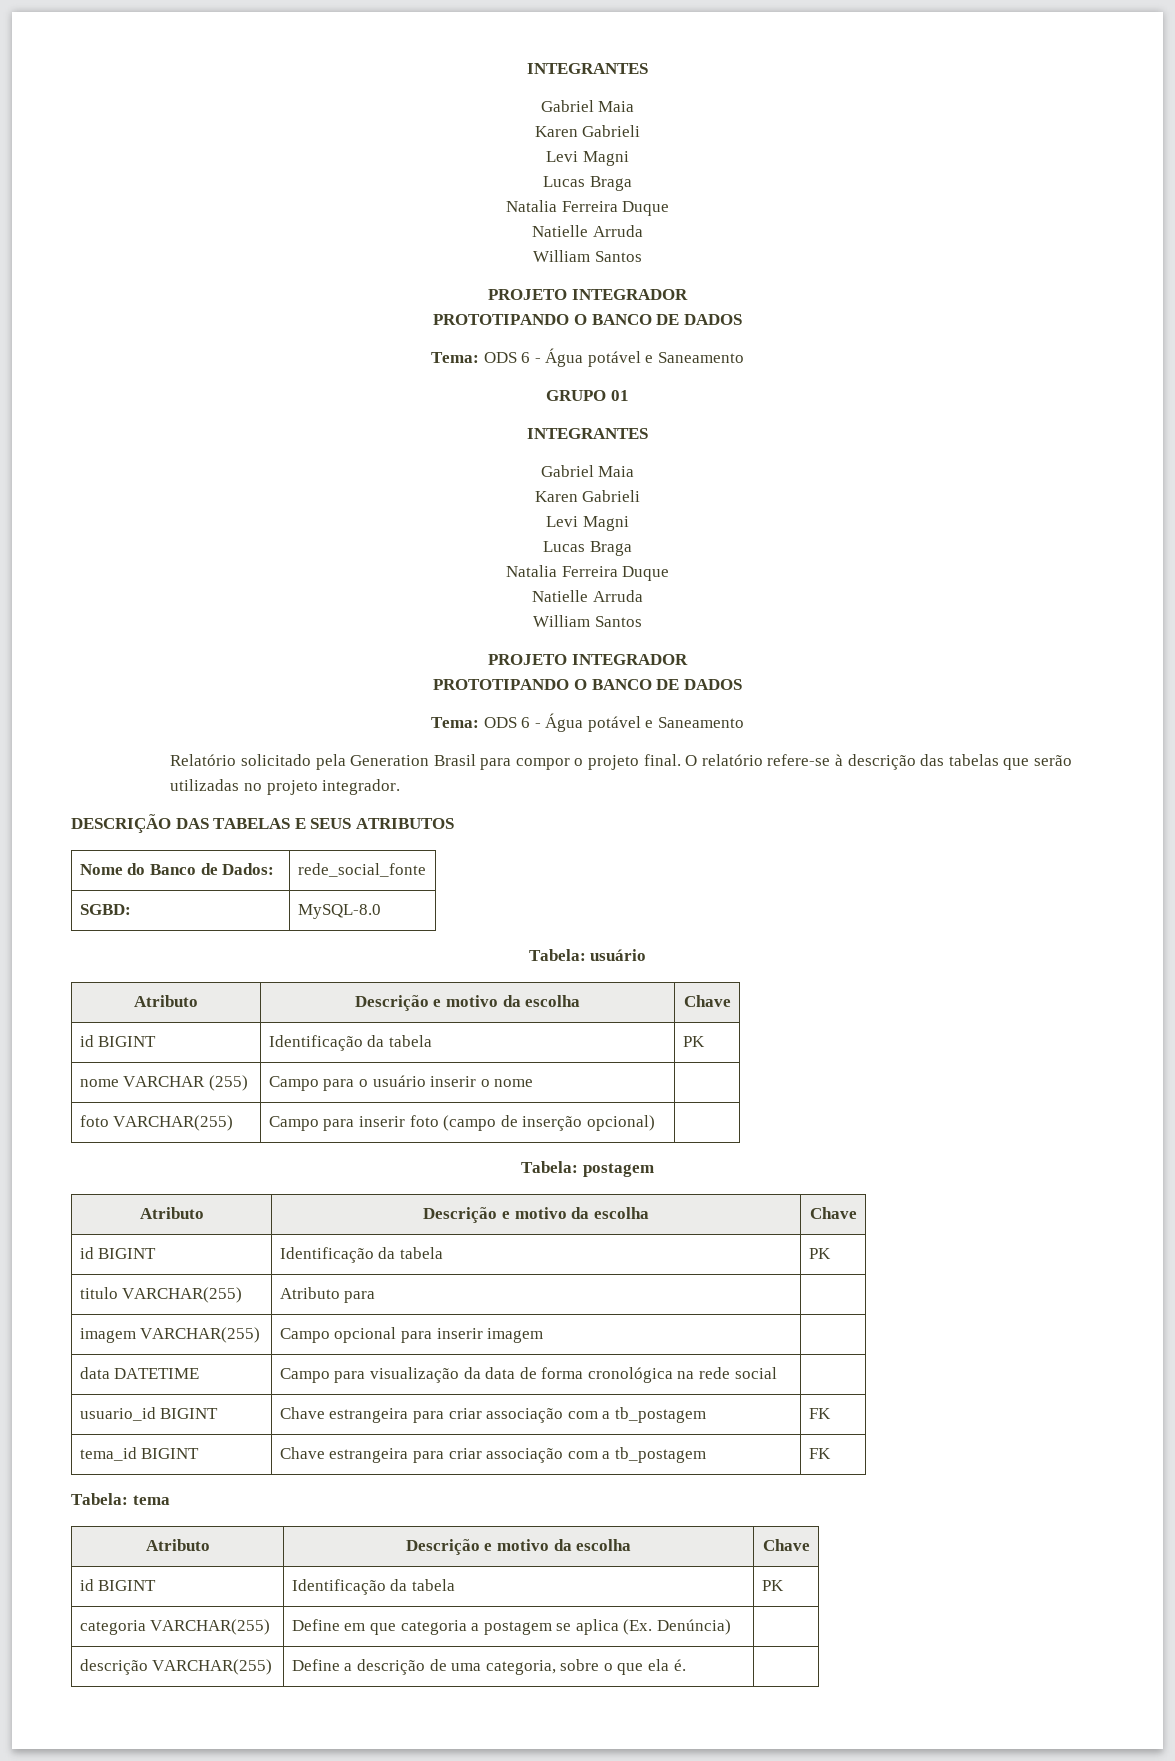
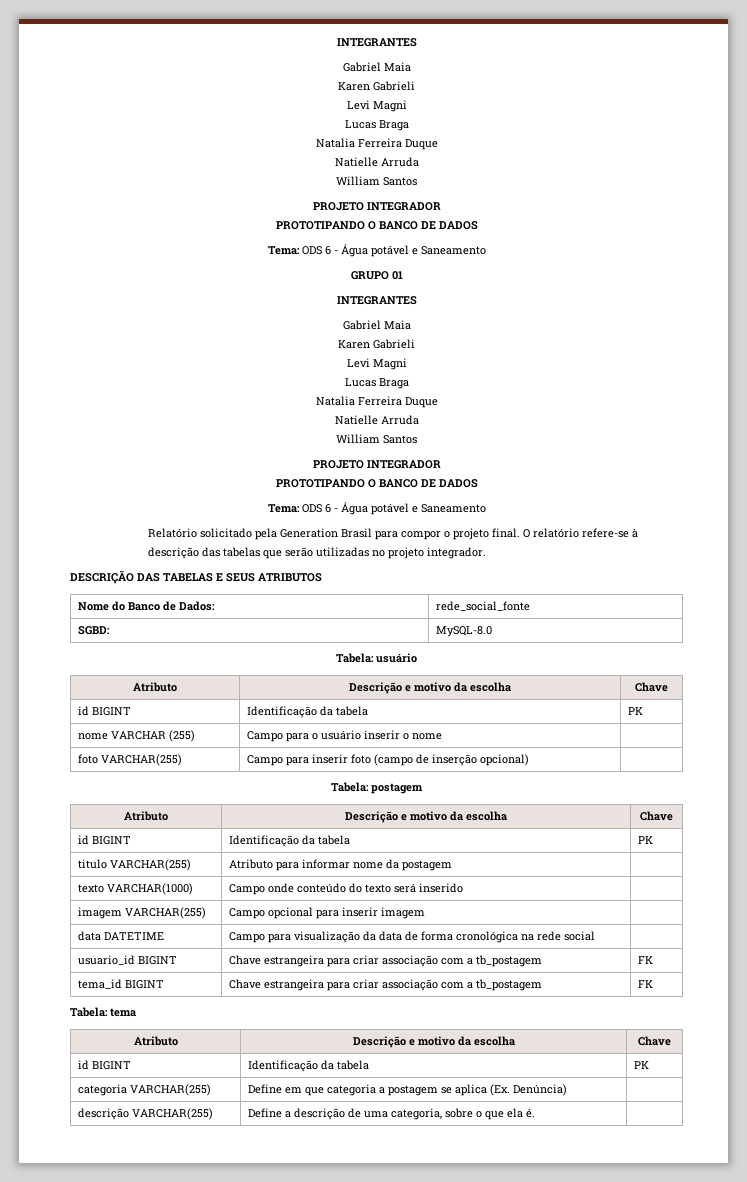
- titulo VARCHAR(255) | Atributo para |
+ titulo VARCHAR(255) | Atributo para informar nome da postagem |
+ texto VARCHAR(1000) | Campo onde conteúdo do texto será inserido |

